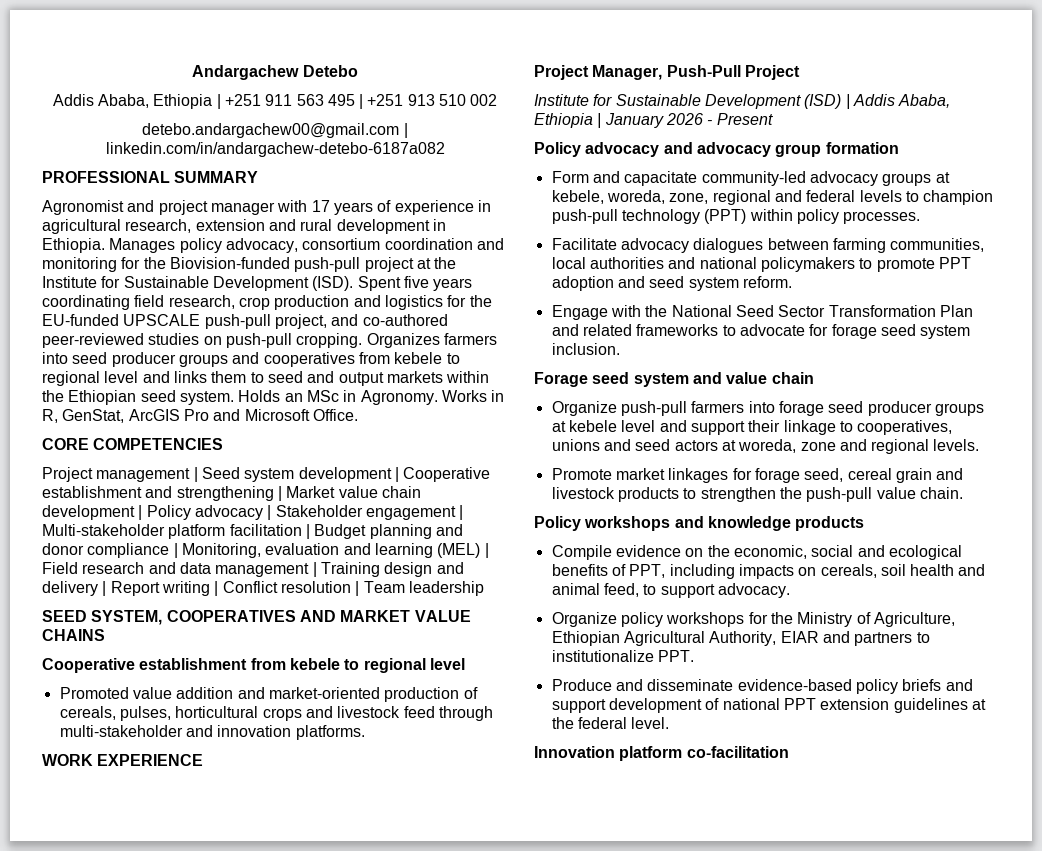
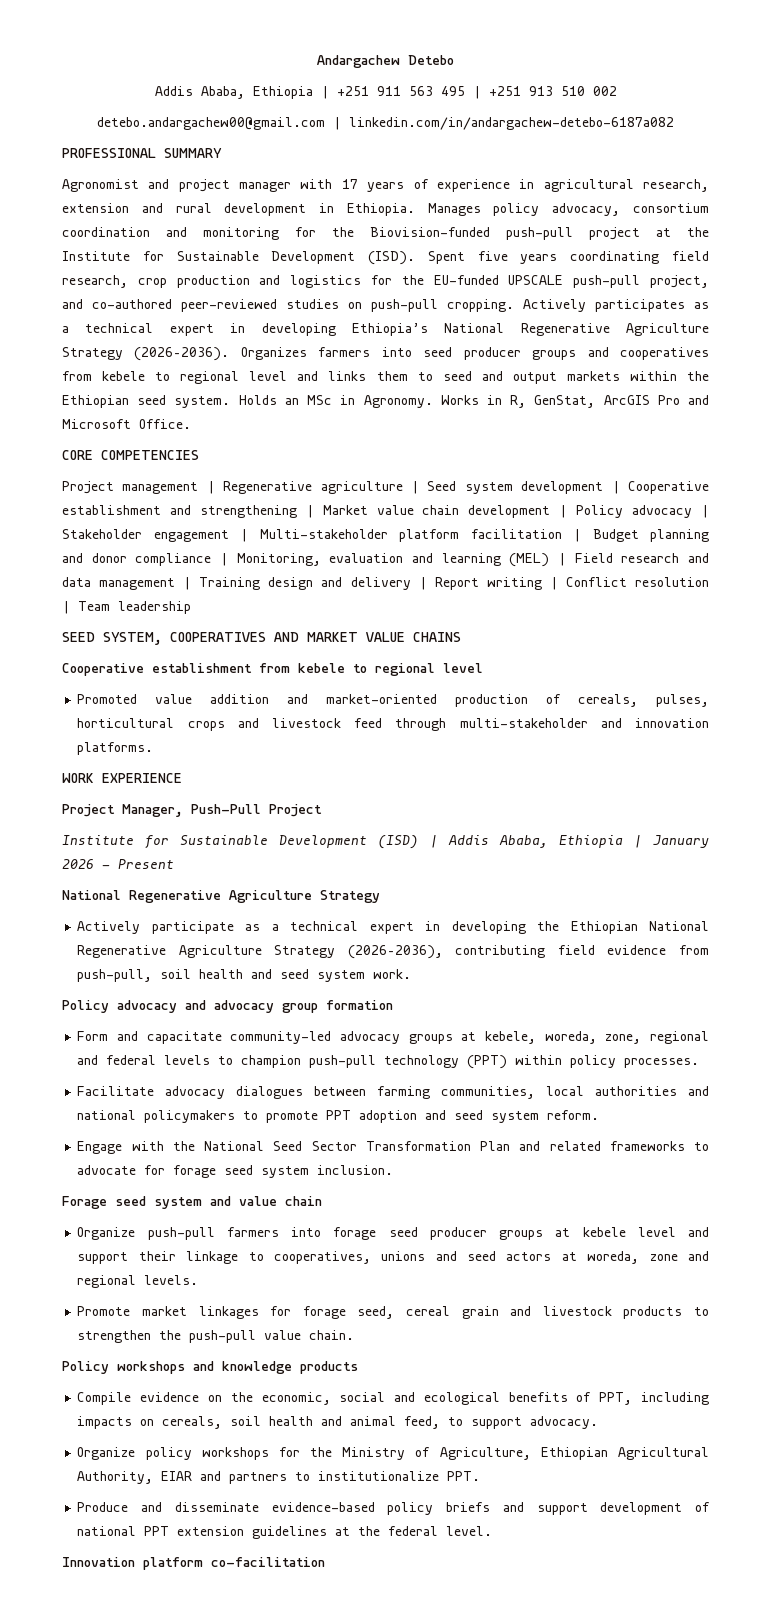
+ Actively participates as a technical expert in developing Ethiopia’s National Regenerative Agriculture Strategy (2026–2036).
- Project management | Seed system development | Cooperative establishment and strengthening | Market value chain development | Policy advocacy | Stakeholder engagement | Multi-stakeholder platform facilitation | Budget planning and donor compliance | Monitoring, evaluation and learning (MEL) | Field research and data management | Training design and delivery | Report writing | Conflict resolution | Team leadership
+ Project management | Regenerative agriculture | Seed system development | Cooperative establishment and strengthening | Market value chain development | Policy advocacy | Stakeholder engagement | Multi-stakeholder platform facilitation | Budget planning and donor compliance | Monitoring, evaluation and learning (MEL) | Field research and data management | Training design and delivery | Report writing | Conflict resolution | Team leadership
  Institute for Sustainable Development (ISD) | Addis Ababa, Ethiopia | January 2026 - Present
+ National Regenerative Agriculture Strategy
+ Actively participate as a technical expert in developing the Ethiopian National Regenerative Agriculture Strategy (2026–2036), contributing field evidence from push-pull, soil health and seed system work.

